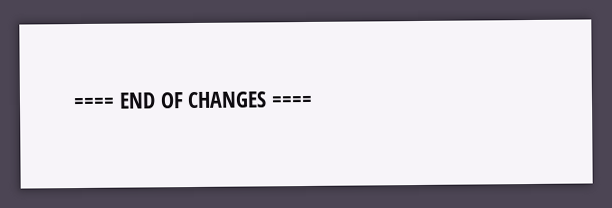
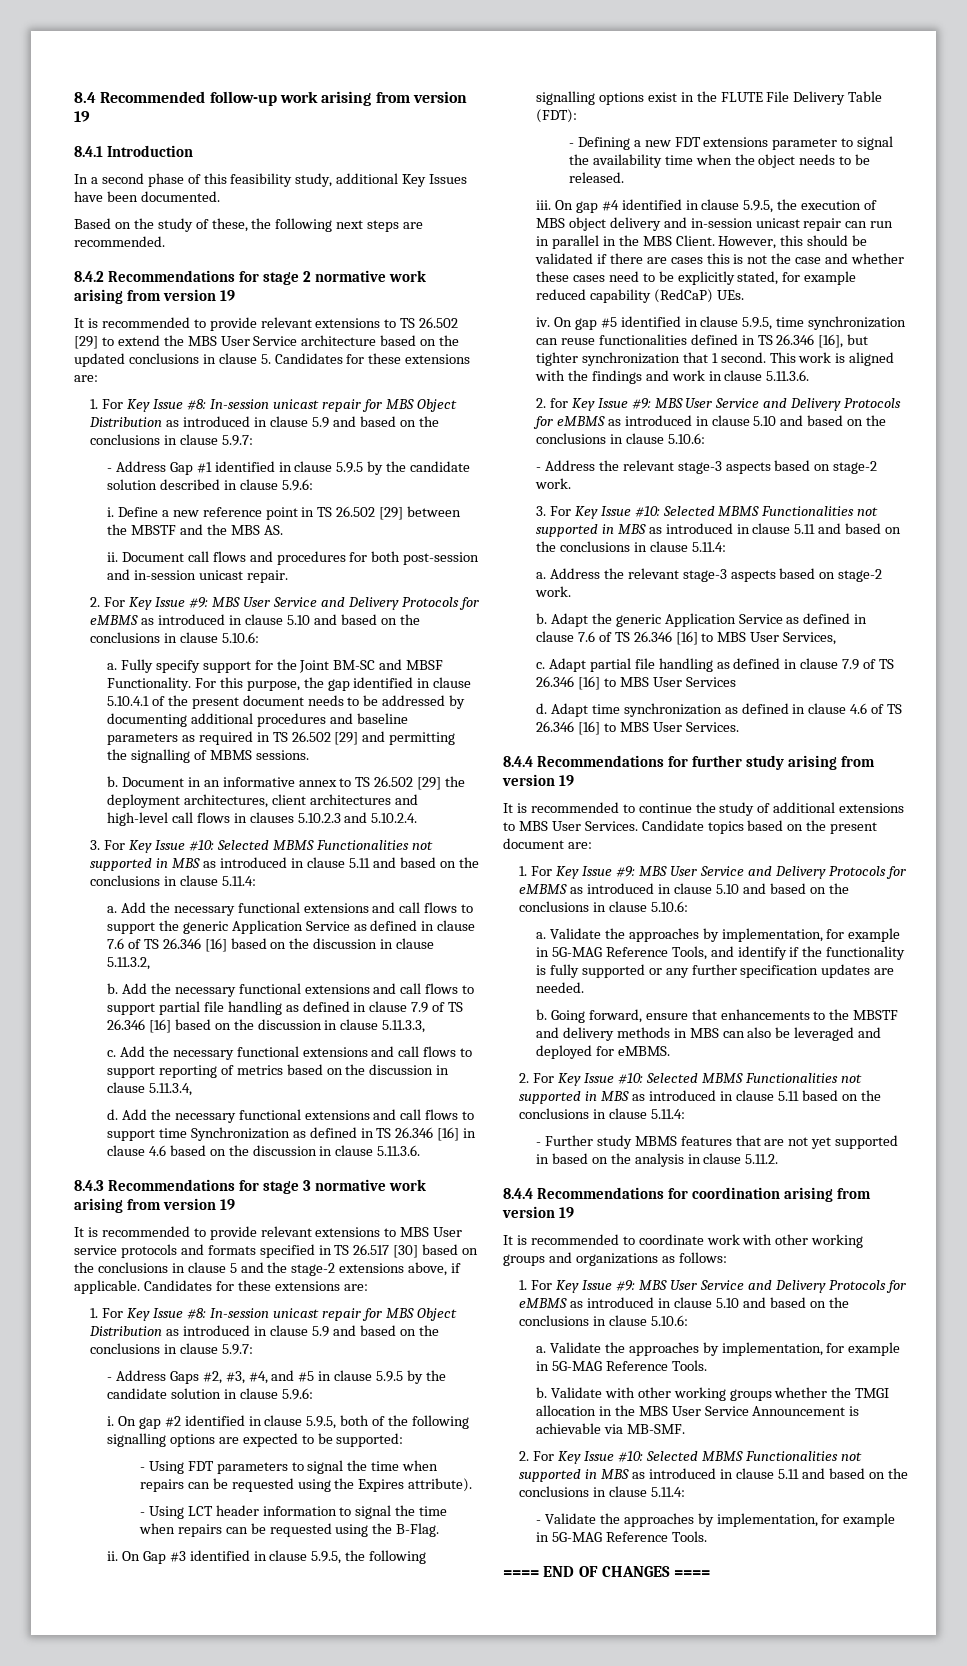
+ 8.4 Recommended follow-up work arising from version 19
+ 8.4.1 Introduction
+ In a second phase of this feasibility study, additional Key Issues have been documented.
+ Based on the study of these, the following next steps are recommended.
+ 8.4.2 Recommendations for stage 2 normative work arising from version 19
+ It is recommended to provide relevant extensions to TS 26.502 [29] to extend the MBS User Service architecture based on the updated conclusions in clause 5. Candidates for these extensions are:
+ 1. For Key Issue #8: In-session unicast repair for MBS Object Distribution as introduced in clause 5.9 and based on the conclusions in clause 5.9.7:
+ - Address Gap #1 identified in clause 5.9.5 by the candidate solution described in clause 5.9.6:
+ i. Define a new reference point in TS 26.502 [29] between the MBSTF and the MBS AS.
+ ii. Document call flows and procedures for both post-session and in-session unicast repair.
+ 2. For Key Issue #9: MBS User Service and Delivery Protocols for eMBMS as introduced in clause 5.10 and based on the conclusions in clause 5.10.6:
+ a. Fully specify support for the Joint BM-SC and MBSF Functionality. For this purpose, the gap identified in clause 5.10.4.1 of the present document needs to be addressed by documenting additional procedures and baseline parameters as required in TS 26.502 [29] and permitting the signalling of MBMS sessions.
+ b. Document in an informative annex to TS 26.502 [29] the deployment architectures, client architectures and high-level call flows in clauses 5.10.2.3 and 5.10.2.4.
+ 3. For Key Issue #10: Selected MBMS Functionalities not supported in MBS as introduced in clause 5.11 and based on the conclusions in clause 5.11.4:
+ a. Add the necessary functional extensions and call flows to support the generic Application Service as defined in clause 7.6 of TS 26.346 [16] based on the discussion in clause 5.11.3.2,
+ b. Add the necessary functional extensions and call flows to support partial file handling as defined in clause 7.9 of TS 26.346 [16] based on the discussion in clause 5.11.3.3,
+ c. Add the necessary functional extensions and call flows to support reporting of metrics based on the discussion in clause 5.11.3.4,
+ d. Add the necessary functional extensions and call flows to support time Synchronization as defined in TS 26.346 [16] in clause 4.6 based on the discussion in clause 5.11.3.6.
+ 8.4.3 Recommendations for stage 3 normative work arising from version 19
+ It is recommended to provide relevant extensions to MBS User service protocols and formats specified in TS 26.517 [30] based on the conclusions in clause 5 and the stage-2 extensions above, if applicable. Candidates for these extensions are:
+ 1. For Key Issue #8: In-session unicast repair for MBS Object Distribution as introduced in clause 5.9 and based on the conclusions in clause 5.9.7:
+ - Address Gaps #2, #3, #4, and #5 in clause 5.9.5 by the candidate solution in clause 5.9.6:
+ i. On gap #2 identified in clause 5.9.5, both of the following signalling options are expected to be supported:
+ - Using FDT parameters to signal the time when repairs can be requested using the Expires attribute).
+ - Using LCT header information to signal the time when repairs can be requested using the B-Flag.
+ ii. On Gap #3 identified in clause 5.9.5, the following signalling options exist in the FLUTE File Delivery Table (FDT):
+ - Defining a new FDT extensions parameter to signal the availability time when the object needs to be released.
+ iii. On gap #4 identified in clause 5.9.5, the execution of MBS object delivery and in-session unicast repair can run in parallel in the MBS Client. However, this should be validated if there are cases this is not the case and whether these cases need to be explicitly stated, for example reduced capability (RedCaP) UEs.
+ iv. On gap #5 identified in clause 5.9.5, time synchronization can reuse functionalities defined in TS 26.346 [16], but tighter synchronization that 1 second. This work is aligned with the findings and work in clause 5.11.3.6.
+ 2. for Key Issue #9: MBS User Service and Delivery Protocols for eMBMS as introduced in clause 5.10 and based on the conclusions in clause 5.10.6:
+ - Address the relevant stage-3 aspects based on stage-2 work.
+ 3. For Key Issue #10: Selected MBMS Functionalities not supported in MBS as introduced in clause 5.11 and based on the conclusions in clause 5.11.4:
+ a. Address the relevant stage-3 aspects based on stage-2 work.
+ b. Adapt the generic Application Service as defined in clause 7.6 of TS 26.346 [16] to MBS User Services,
+ c. Adapt partial file handling as defined in clause 7.9 of TS 26.346 [16] to MBS User Services
+ d. Adapt time synchronization as defined in clause 4.6 of TS 26.346 [16] to MBS User Services.
+ 8.4.4 Recommendations for further study arising from version 19
+ It is recommended to continue the study of additional extensions to MBS User Services. Candidate topics based on the present document are:
+ 1. For Key Issue #9: MBS User Service and Delivery Protocols for eMBMS as introduced in clause 5.10 and based on the conclusions in clause 5.10.6:
+ a. Validate the approaches by implementation, for example in 5G-MAG Reference Tools, and identify if the functionality is fully supported or any further specification updates are needed.
+ b. Going forward, ensure that enhancements to the MBSTF and delivery methods in MBS can also be leveraged and deployed for eMBMS.
+ 2. For Key Issue #10: Selected MBMS Functionalities not supported in MBS as introduced in clause 5.11 based on the conclusions in clause 5.11.4:
+ - Further study MBMS features that are not yet supported in based on the analysis in clause 5.11.2.
+ 8.4.4 Recommendations for coordination arising from version 19
+ It is recommended to coordinate work with other working groups and organizations as follows:
+ 1. For Key Issue #9: MBS User Service and Delivery Protocols for eMBMS as introduced in clause 5.10 and based on the conclusions in clause 5.10.6:
+ a. Validate the approaches by implementation, for example in 5G-MAG Reference Tools.
+ b. Validate with other working groups whether the TMGI allocation in the MBS User Service Announcement is achievable via MB-SMF.
+ 2. For Key Issue #10: Selected MBMS Functionalities not supported in MBS as introduced in clause 5.11 and based on the conclusions in clause 5.11.4:
+ - Validate the approaches by implementation, for example in 5G-MAG Reference Tools.

